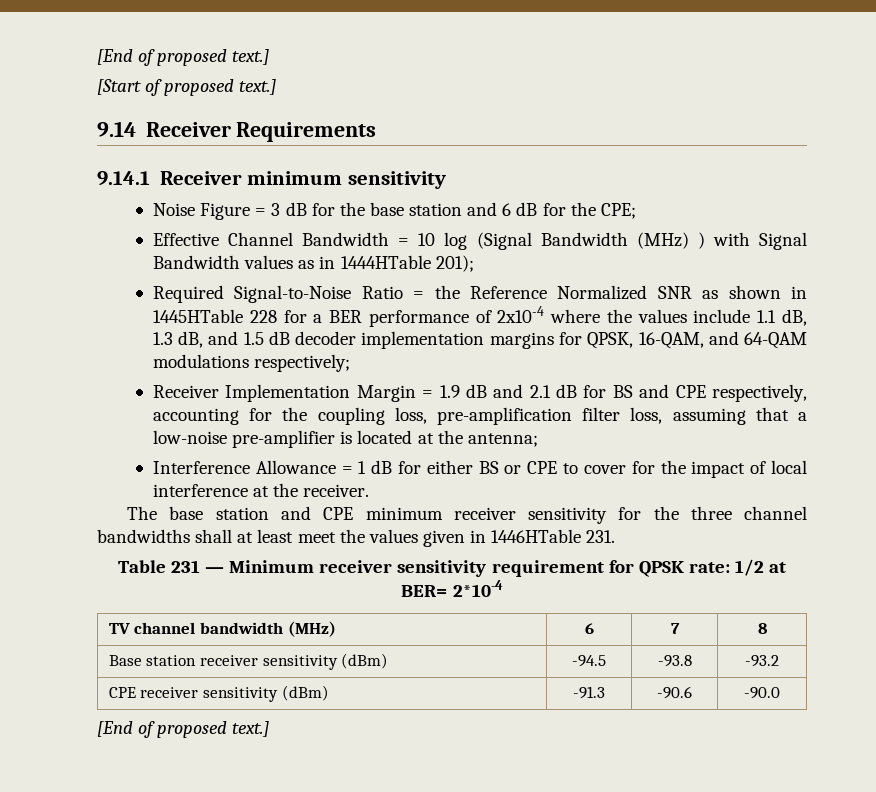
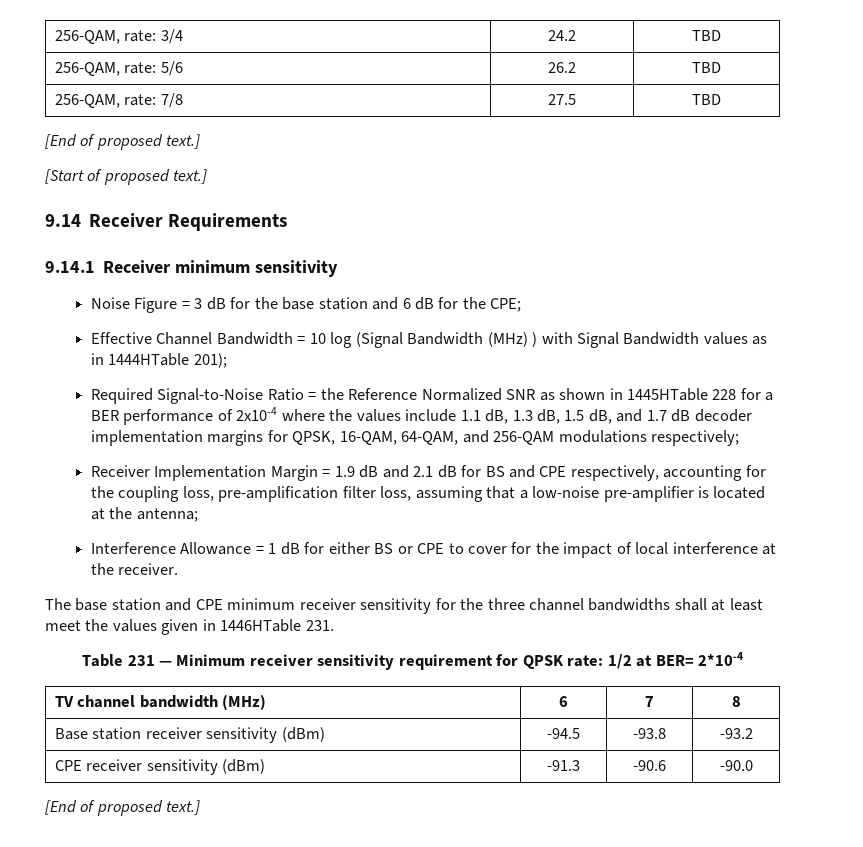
+ 256-QAM, rate: 3/4 | 24.2 | TBD
+ 256-QAM, rate: 5/6 | 26.2 | TBD
+ 256-QAM, rate: 7/8 | 27.5 | TBD
- Required Signal-to-Noise Ratio = the Reference Normalized SNR as shown in 1445HTable 228 for a BER performance of 2x10-4 where the values include 1.1 dB, 1.3 dB, and 1.5 dB decoder implementation margins for QPSK, 16-QAM, and 64-QAM modulations respectively;
+ Required Signal-to-Noise Ratio = the Reference Normalized SNR as shown in 1445HTable 228 for a BER performance of 2x10-4 where the values include 1.1 dB, 1.3 dB, 1.5 dB, and 1.7 dB decoder implementation margins for QPSK, 16-QAM, 64-QAM, and 256-QAM modulations respectively;

